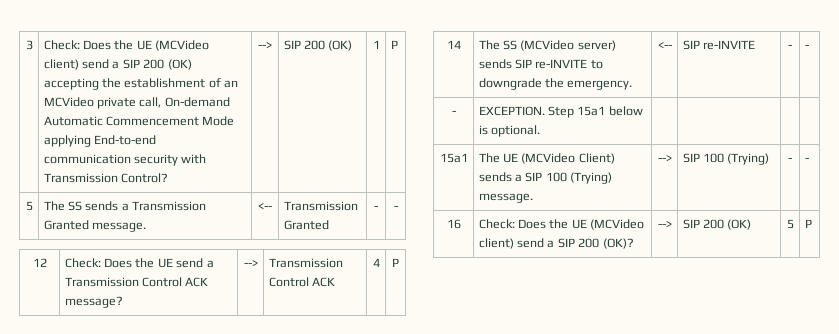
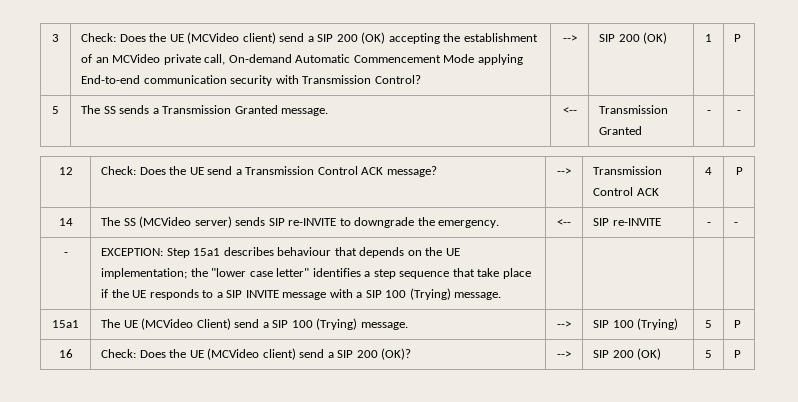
- - | EXCEPTION. Step 15a1 below is optional. | | | |
+ - | EXCEPTION: Step 15a1 describes behaviour that depends on the UE implementation; the "lower case letter" identifies a step sequence that take place if the UE responds to a SIP INVITE message with a SIP 100 (Trying) message. | | | |
- 15a1 | The UE (MCVideo Client) sends a SIP 100 (Trying) message. | --> | SIP 100 (Trying) | - | -
+ 15a1 | The UE (MCVideo Client) send a SIP 100 (Trying) message. | --> | SIP 100 (Trying) | 5 | P

